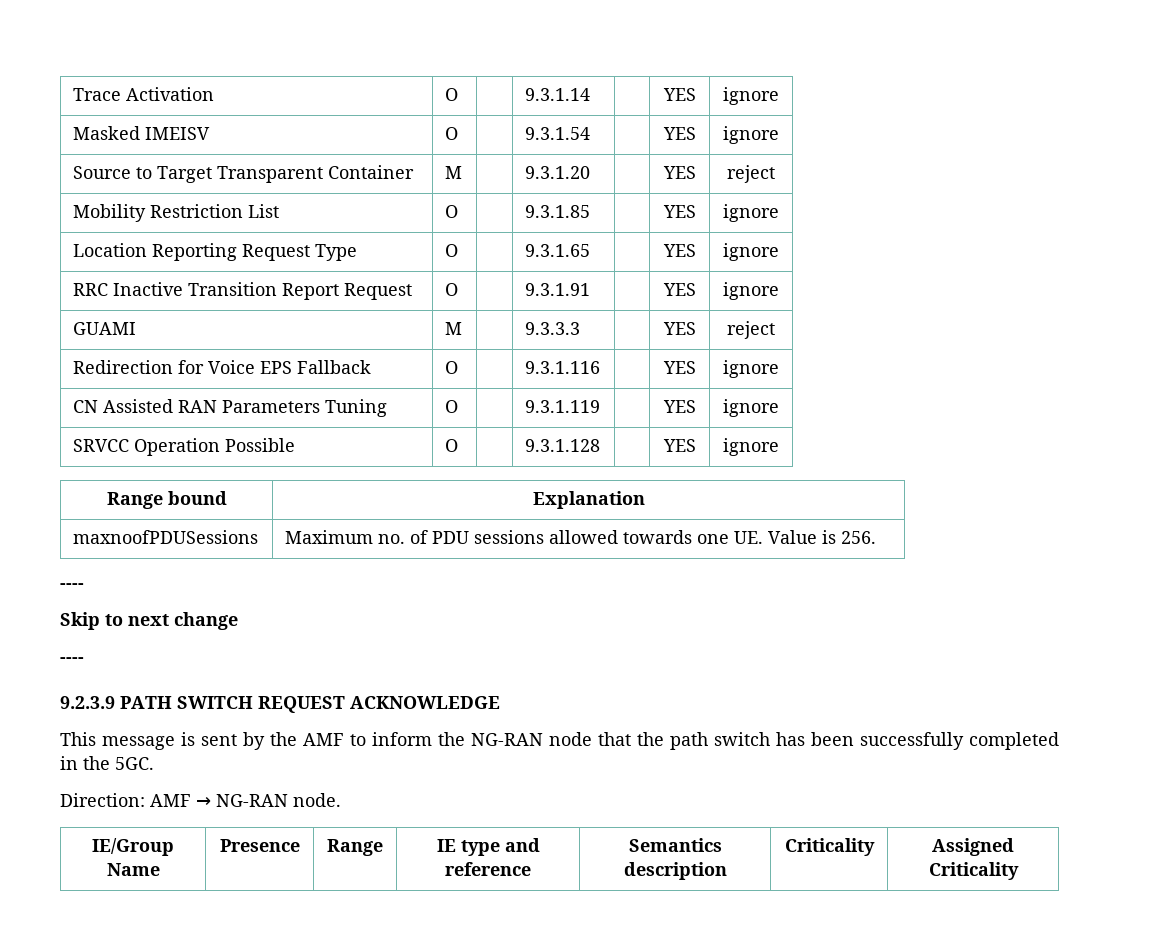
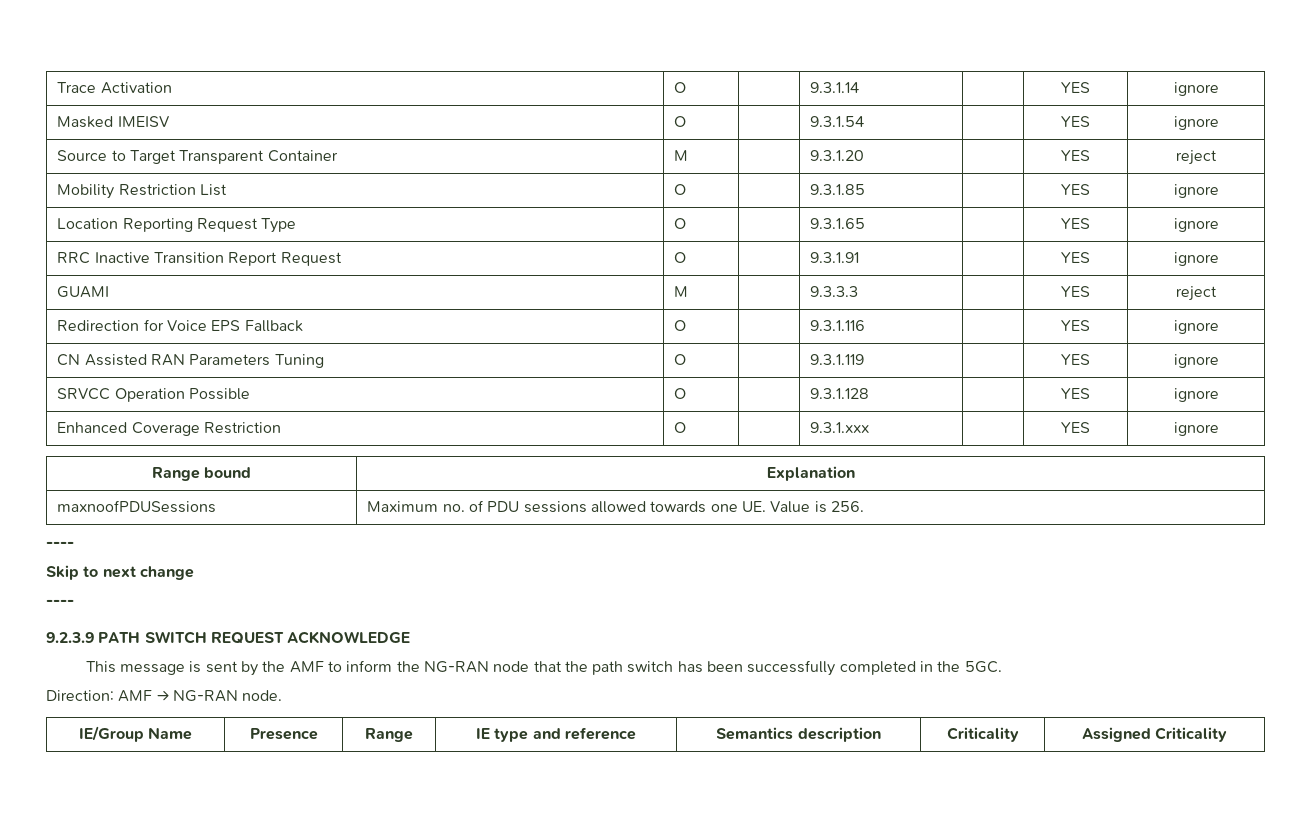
+ Enhanced Coverage Restriction | O | | 9.3.1.xxx | | YES | ignore

